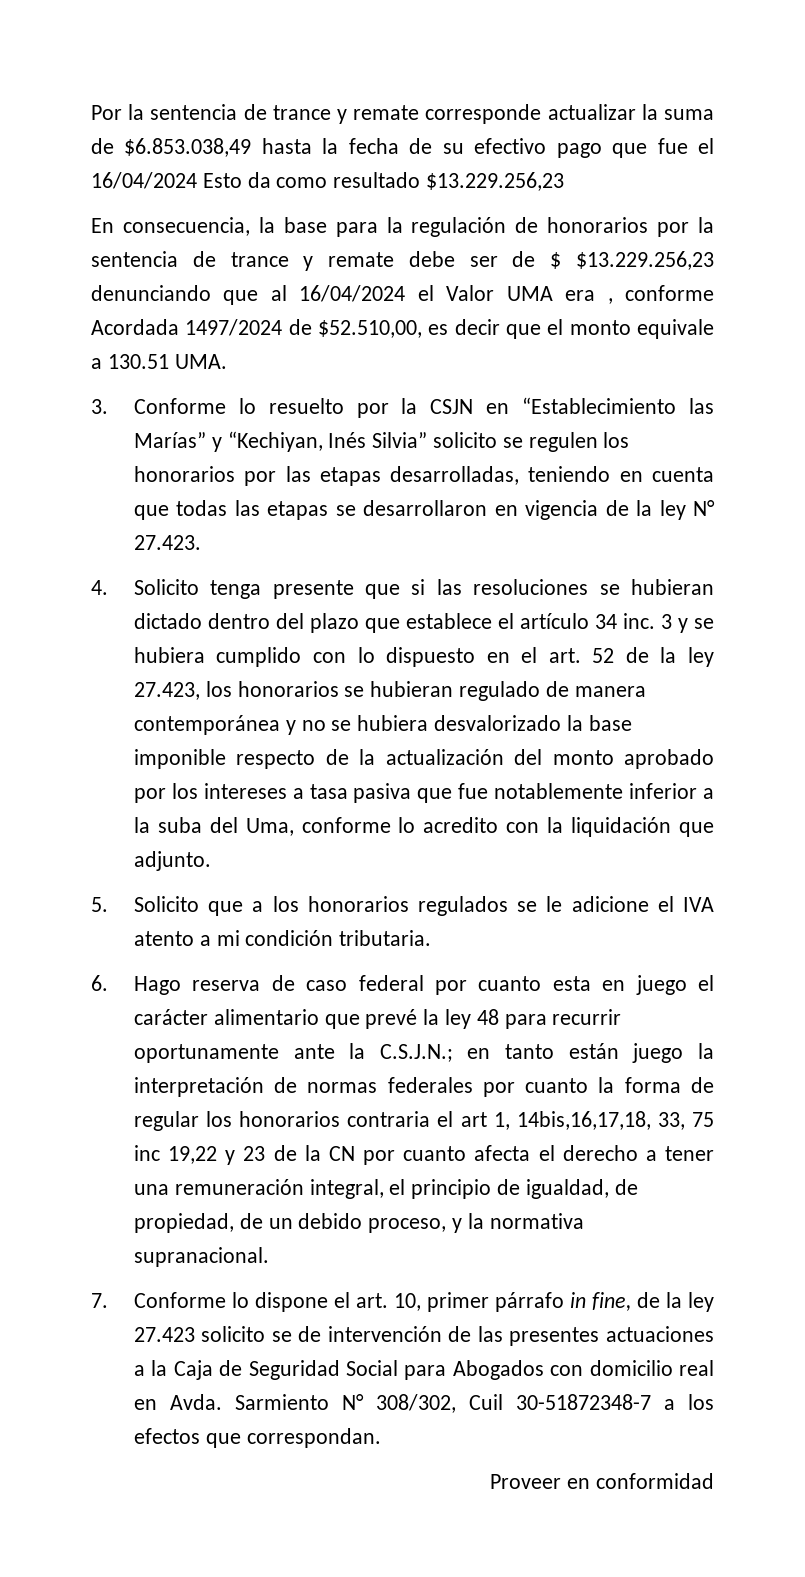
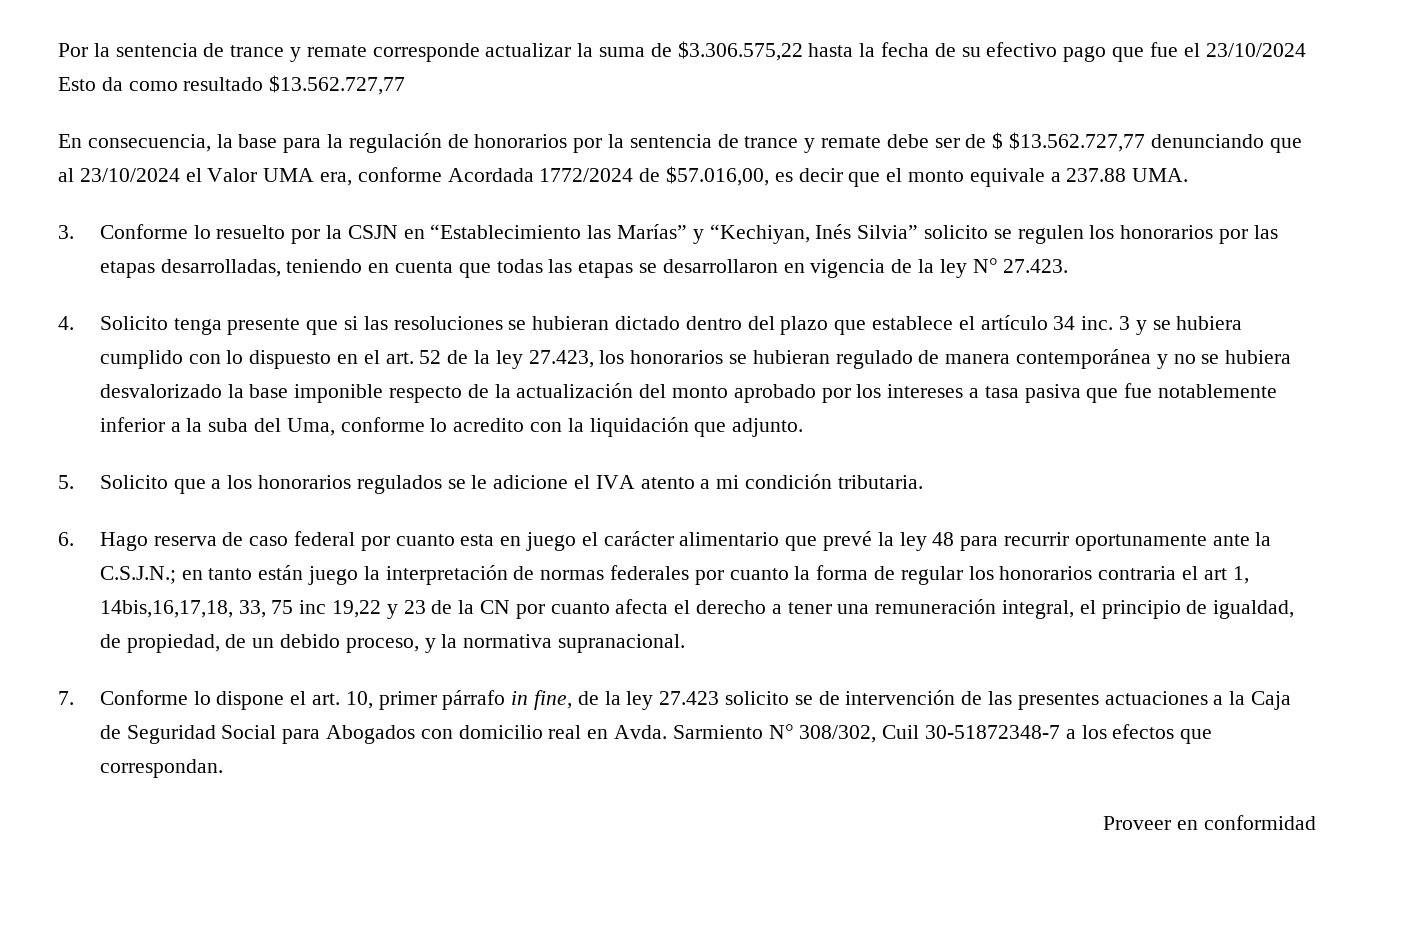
- Por la sentencia de trance y remate corresponde actualizar la suma de $6.853.038,49 hasta la fecha de su efectivo pago que fue el 16/04/2024 Esto da como resultado $13.229.256,23
+ Por la sentencia de trance y remate corresponde actualizar la suma de $3.306.575,22 hasta la fecha de su efectivo pago que fue el 23/10/2024 Esto da como resultado $13.562.727,77
- En consecuencia, la base para la regulación de honorarios por la sentencia de trance y remate debe ser de $ $13.229.256,23 denunciando que al 16/04/2024 el Valor UMA era , conforme Acordada 1497/2024 de $52.510,00, es decir que el monto equivale a 130.51 UMA.
+ En consecuencia, la base para la regulación de honorarios por la sentencia de trance y remate debe ser de $ $13.562.727,77 denunciando que al 23/10/2024 el Valor UMA era, conforme Acordada 1772/2024 de $57.016,00, es decir que el monto equivale a 237.88 UMA.

